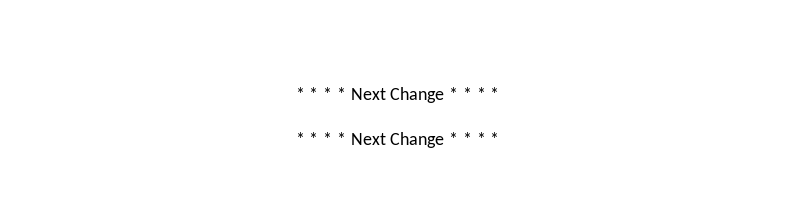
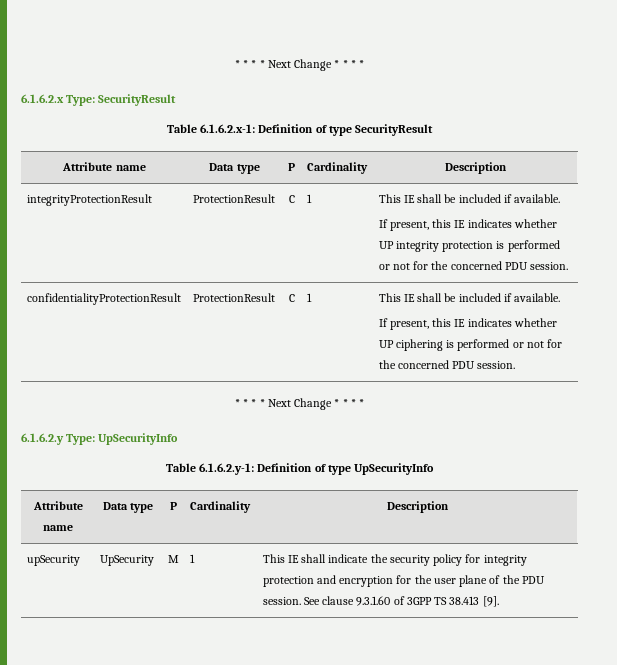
+ 6.1.6.2.x Type: SecurityResult
+ Table 6.1.6.2.x-1: Definition of type SecurityResult
+ Attribute name | Data type | P | Cardinality | Description
+ integrityProtectionResult | ProtectionResult | C | 1 | This IE shall be included if available.
+ If present, this IE indicates whether UP integrity protection is performed or not for the concerned PDU session.
+ confidentialityProtectionResult | ProtectionResult | C | 1 | This IE shall be included if available.
+ If present, this IE indicates whether UP ciphering is performed or not for the concerned PDU session.
+ 6.1.6.2.y Type: UpSecurityInfo
+ Table 6.1.6.2.y-1: Definition of type UpSecurityInfo
+ Attribute name | Data type | P | Cardinality | Description
+ upSecurity | UpSecurity | M | 1 | This IE shall indicate the security policy for integrity protection and encryption for the user plane of the PDU session. See clause 9.3.1.60 of 3GPP TS 38.413 [9].

